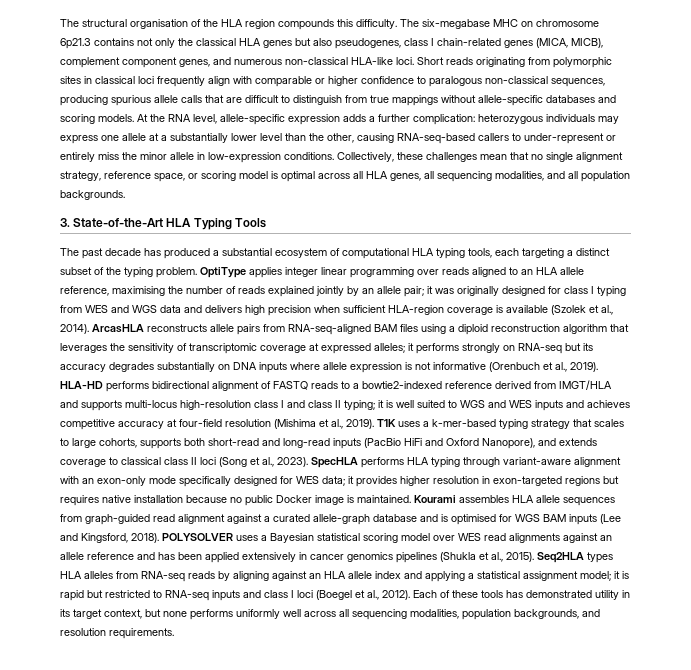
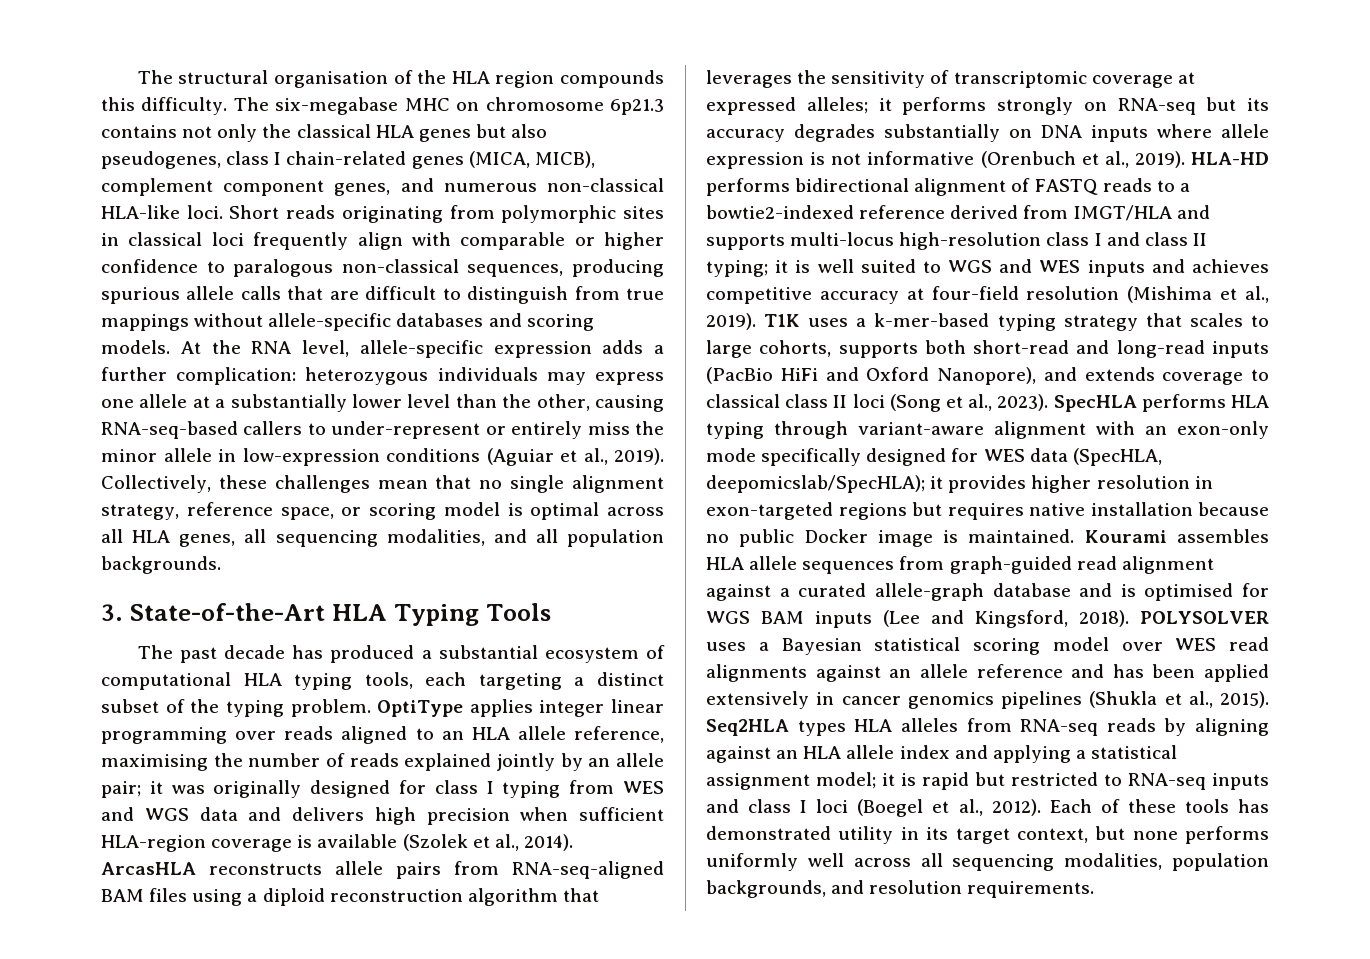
- At the RNA level, allele-specific expression adds a further complication: heterozygous individuals may express one allele at a substantially lower level than the other, causing RNA-seq-based callers to under-represent or entirely miss the minor allele in low-expression conditions.
+ At the RNA level, allele-specific expression adds a further complication: heterozygous individuals may express one allele at a substantially lower level than the other, causing RNA-seq-based callers to under-represent or entirely miss the minor allele in low-expression conditions (Aguiar et al., 2019).
- SpecHLA performs HLA typing through variant-aware alignment with an exon-only mode specifically designed for WES data; it provides higher resolution in exon-targeted regions but requires native installation because no public Docker image is maintained.
+ SpecHLA performs HLA typing through variant-aware alignment with an exon-only mode specifically designed for WES data (SpecHLA, deepomicslab/SpecHLA); it provides higher resolution in exon-targeted regions but requires native installation because no public Docker image is maintained.

